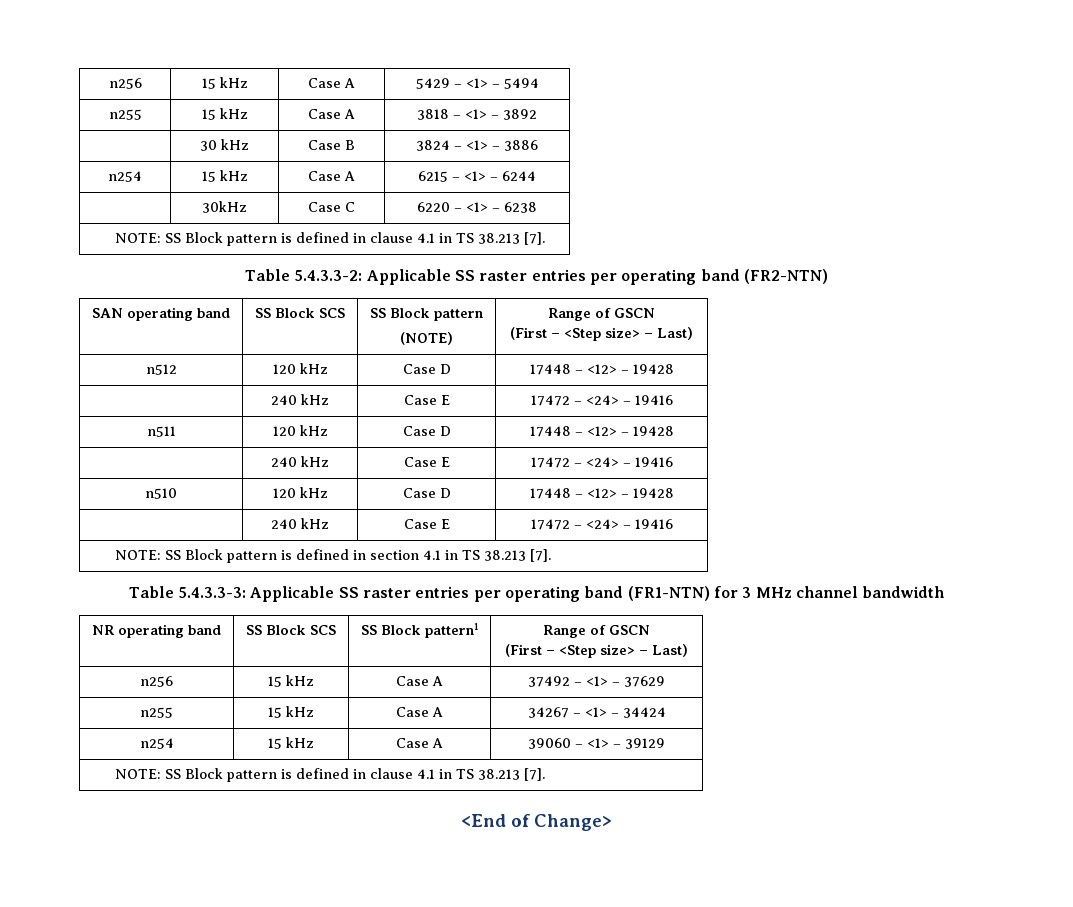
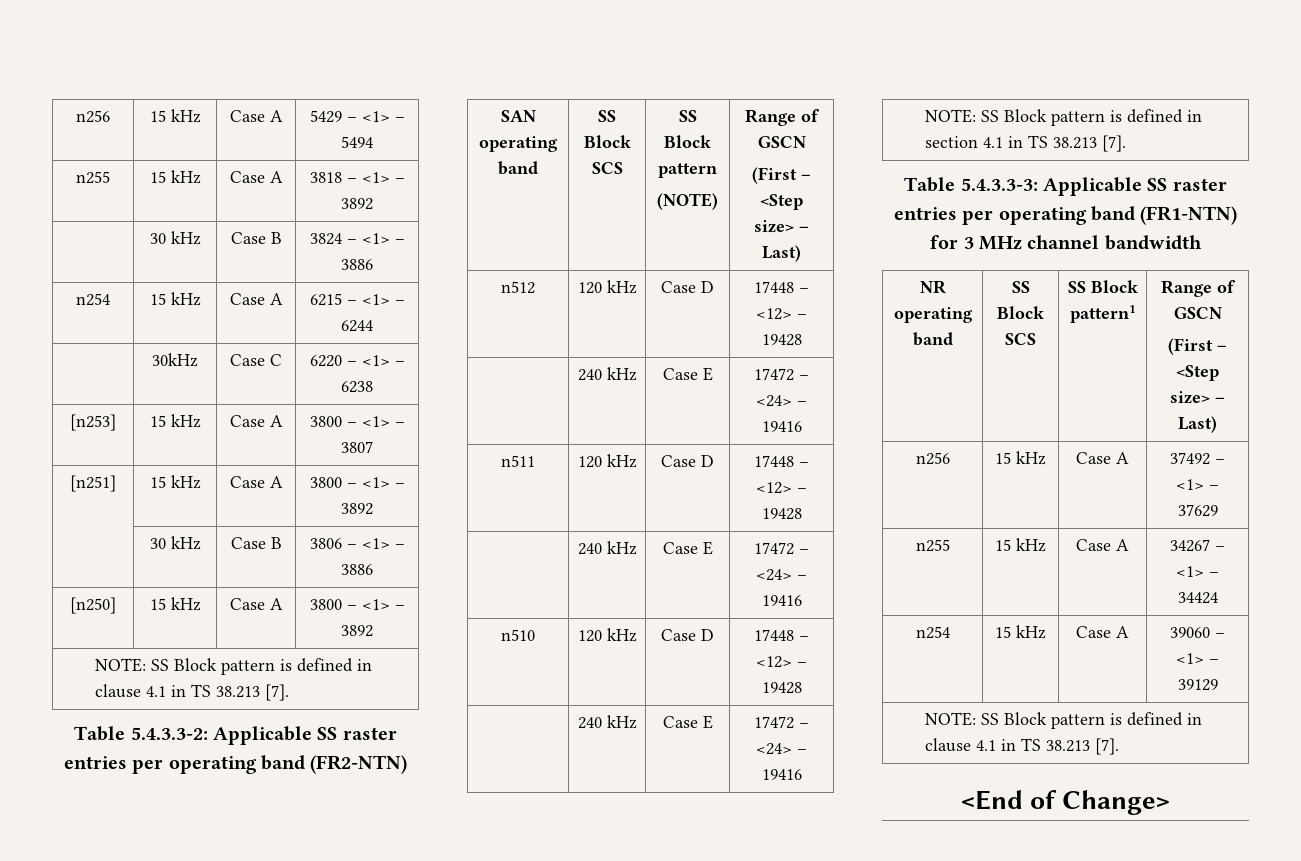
+ [n253] | 15 kHz | Case A | 3800 – <1> – 3807
+ [n251] | 15 kHz | Case A | 3800 – <1> – 3892
+ | 30 kHz | Case B | 3806 – <1> – 3886
+ [n250] | 15 kHz | Case A | 3800 – <1> – 3892

